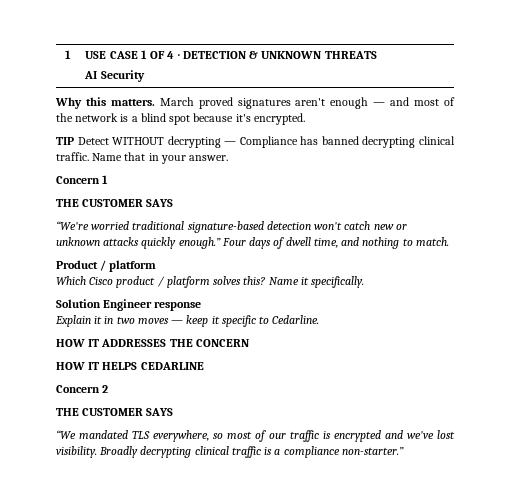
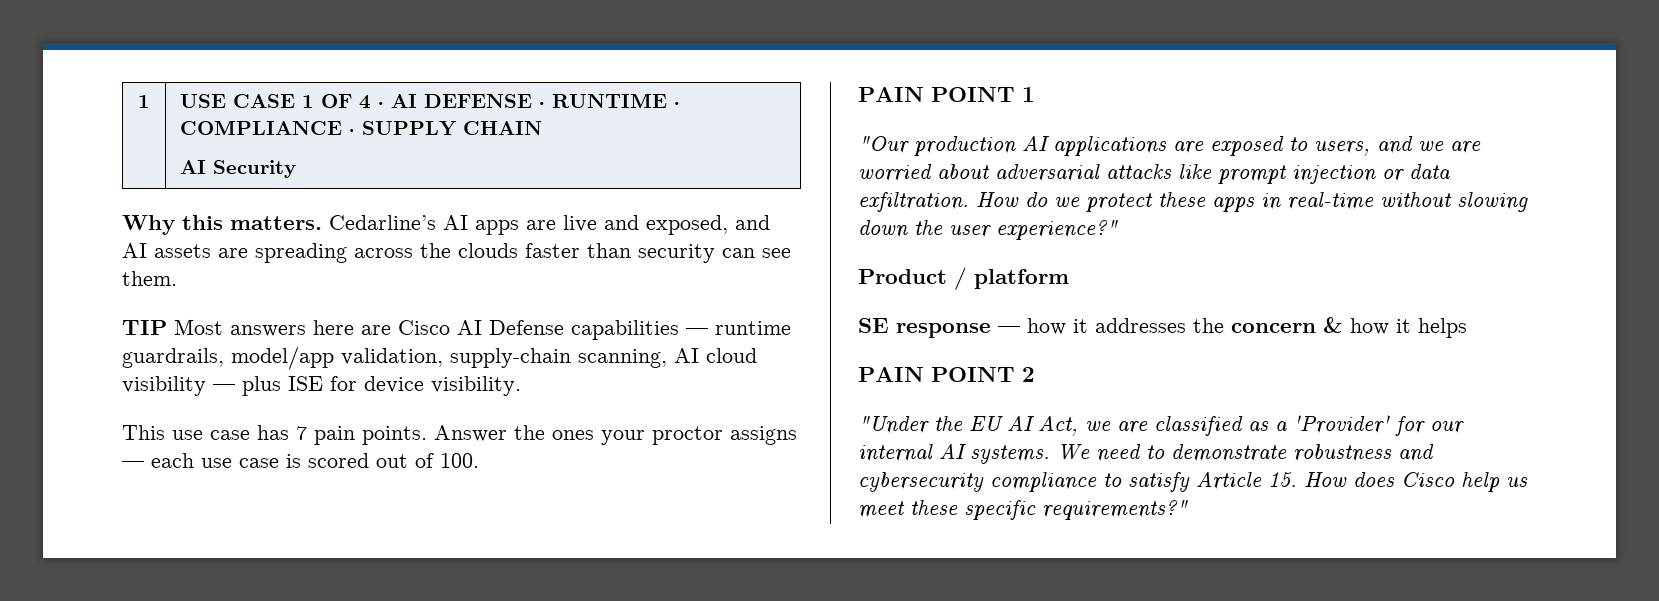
- 1 | USE CASE 1 OF 4 · DETECTION & UNKNOWN THREATS
+ 1 | USE CASE 1 OF 4 · AI DEFENSE · RUNTIME · COMPLIANCE · SUPPLY CHAIN
- March proved signatures aren't enough — and most of the network is a blind spot because it's encrypted.
- TIP Detect WITHOUT decrypting — Compliance has banned decrypting clinical traffic. Name that in your answer.
- Concern 1
- THE CUSTOMER SAYS
- “We're worried traditional signature-based detection won't catch new or unknown attacks quickly enough.” Four days of dwell time, and nothing to match.
+ Cedarline’s AI apps are live and exposed, and AI assets are spreading across the clouds faster than security can see them.
+ TIP Most answers here are Cisco AI Defense capabilities — runtime guardrails, model/app validation, supply-chain scanning, AI cloud visibility — plus ISE for device visibility.
+ This use case has 7 pain points. Answer the ones your proctor assigns — each use case is scored out of 100.
+ PAIN POINT 1
+ "Our production AI applications are exposed to users, and we are worried about adversarial attacks like prompt injection or data exfiltration. How do we protect these apps in real-time without slowing down the user experience?"
  Product / platform
- Which Cisco product / platform solves this? Name it specifically.
- Solution Engineer response
- Explain it in two moves — keep it specific to Cedarline.
- HOW IT ADDRESSES THE CONCERN
- HOW IT HELPS CEDARLINE
- Concern 2
- THE CUSTOMER SAYS
- “We mandated TLS everywhere, so most of our traffic is encrypted and we've lost visibility. Broadly decrypting clinical traffic is a compliance non-starter.”
+ SE response — how it addresses the concern & how it helps
+ PAIN POINT 2
+ "Under the EU AI Act, we are classified as a 'Provider' for our internal AI systems. We need to demonstrate robustness and cybersecurity compliance to satisfy Article 15. How does Cisco help us meet these specific requirements?"

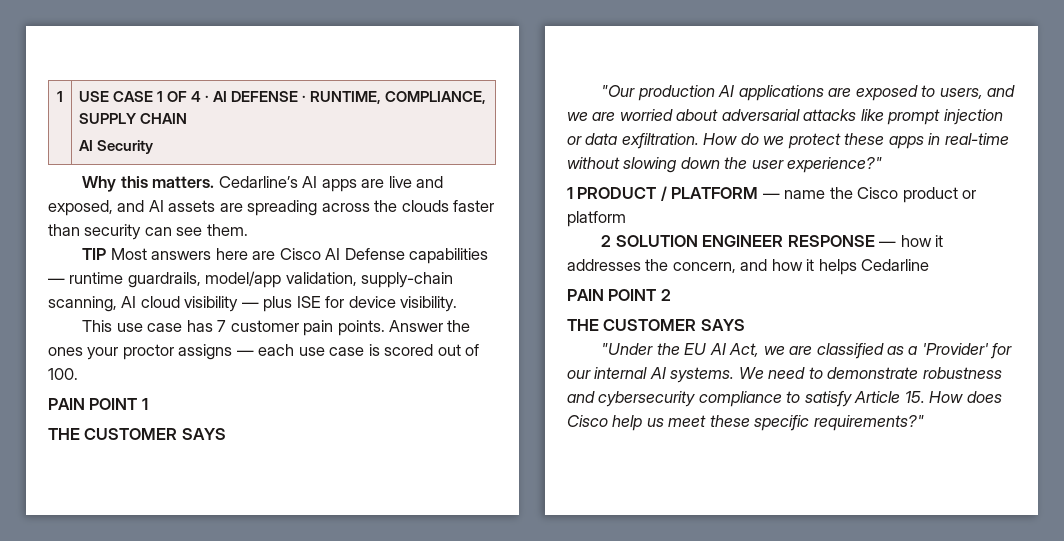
- 1 | USE CASE 1 OF 4 · AI DEFENSE · RUNTIME · COMPLIANCE · SUPPLY CHAIN
+ 1 | USE CASE 1 OF 4 · AI DEFENSE · RUNTIME, COMPLIANCE, SUPPLY CHAIN
- This use case has 7 pain points.
+ This use case has 7 customer pain points.
  PAIN POINT 1
+ THE CUSTOMER SAYS
- Product / platform
- SE response — how it addresses the concern & how it helps
+ 1 PRODUCT / PLATFORM — name the Cisco product or platform
+ 2 SOLUTION ENGINEER RESPONSE — how it addresses the concern, and how it helps Cedarline
  PAIN POINT 2
+ THE CUSTOMER SAYS

